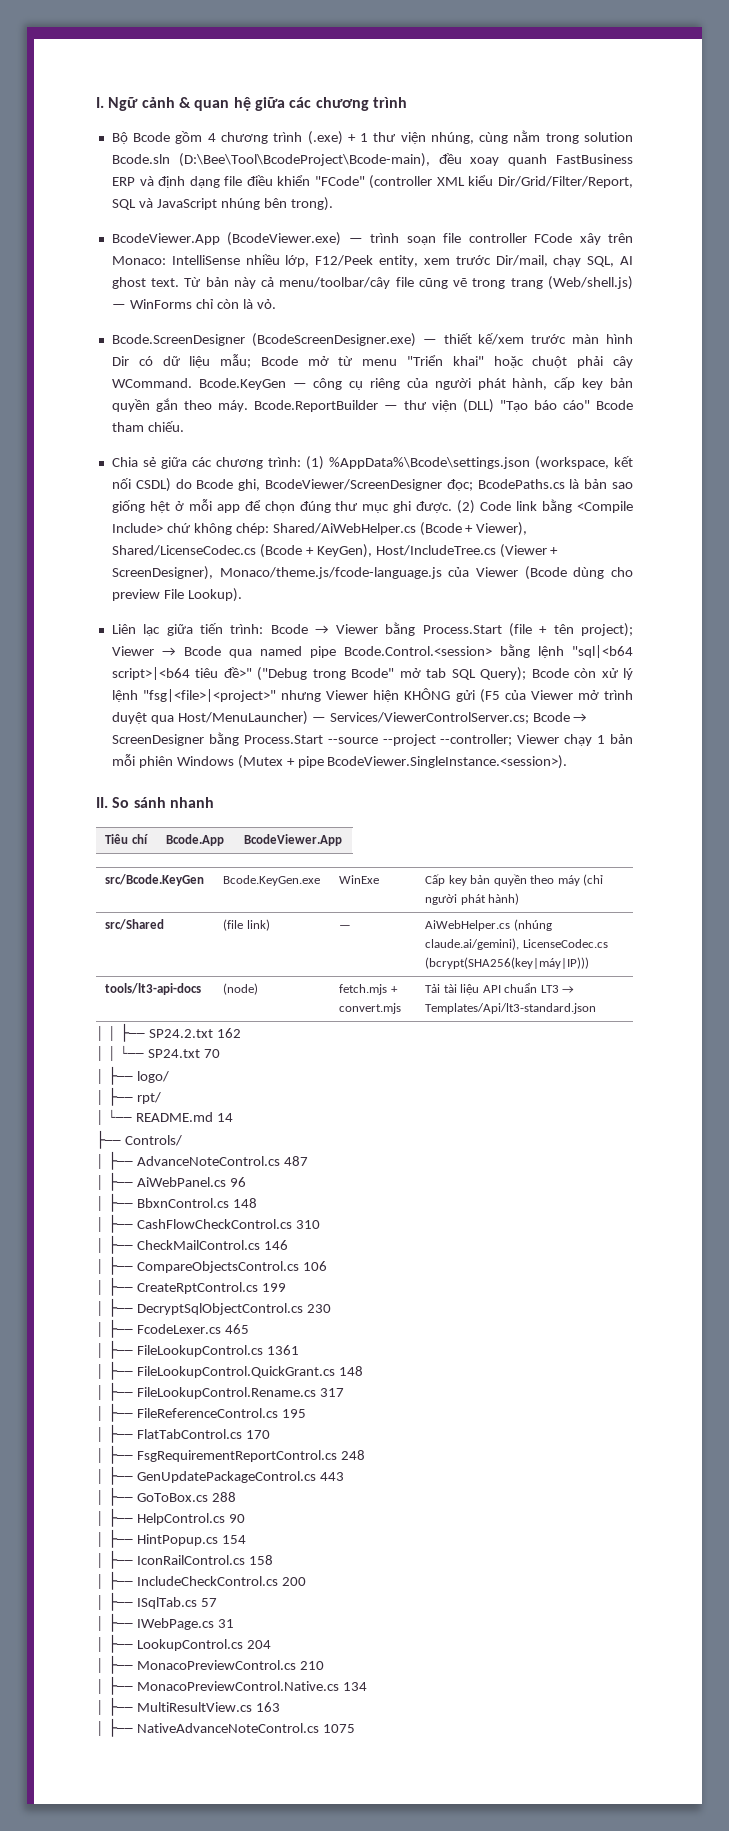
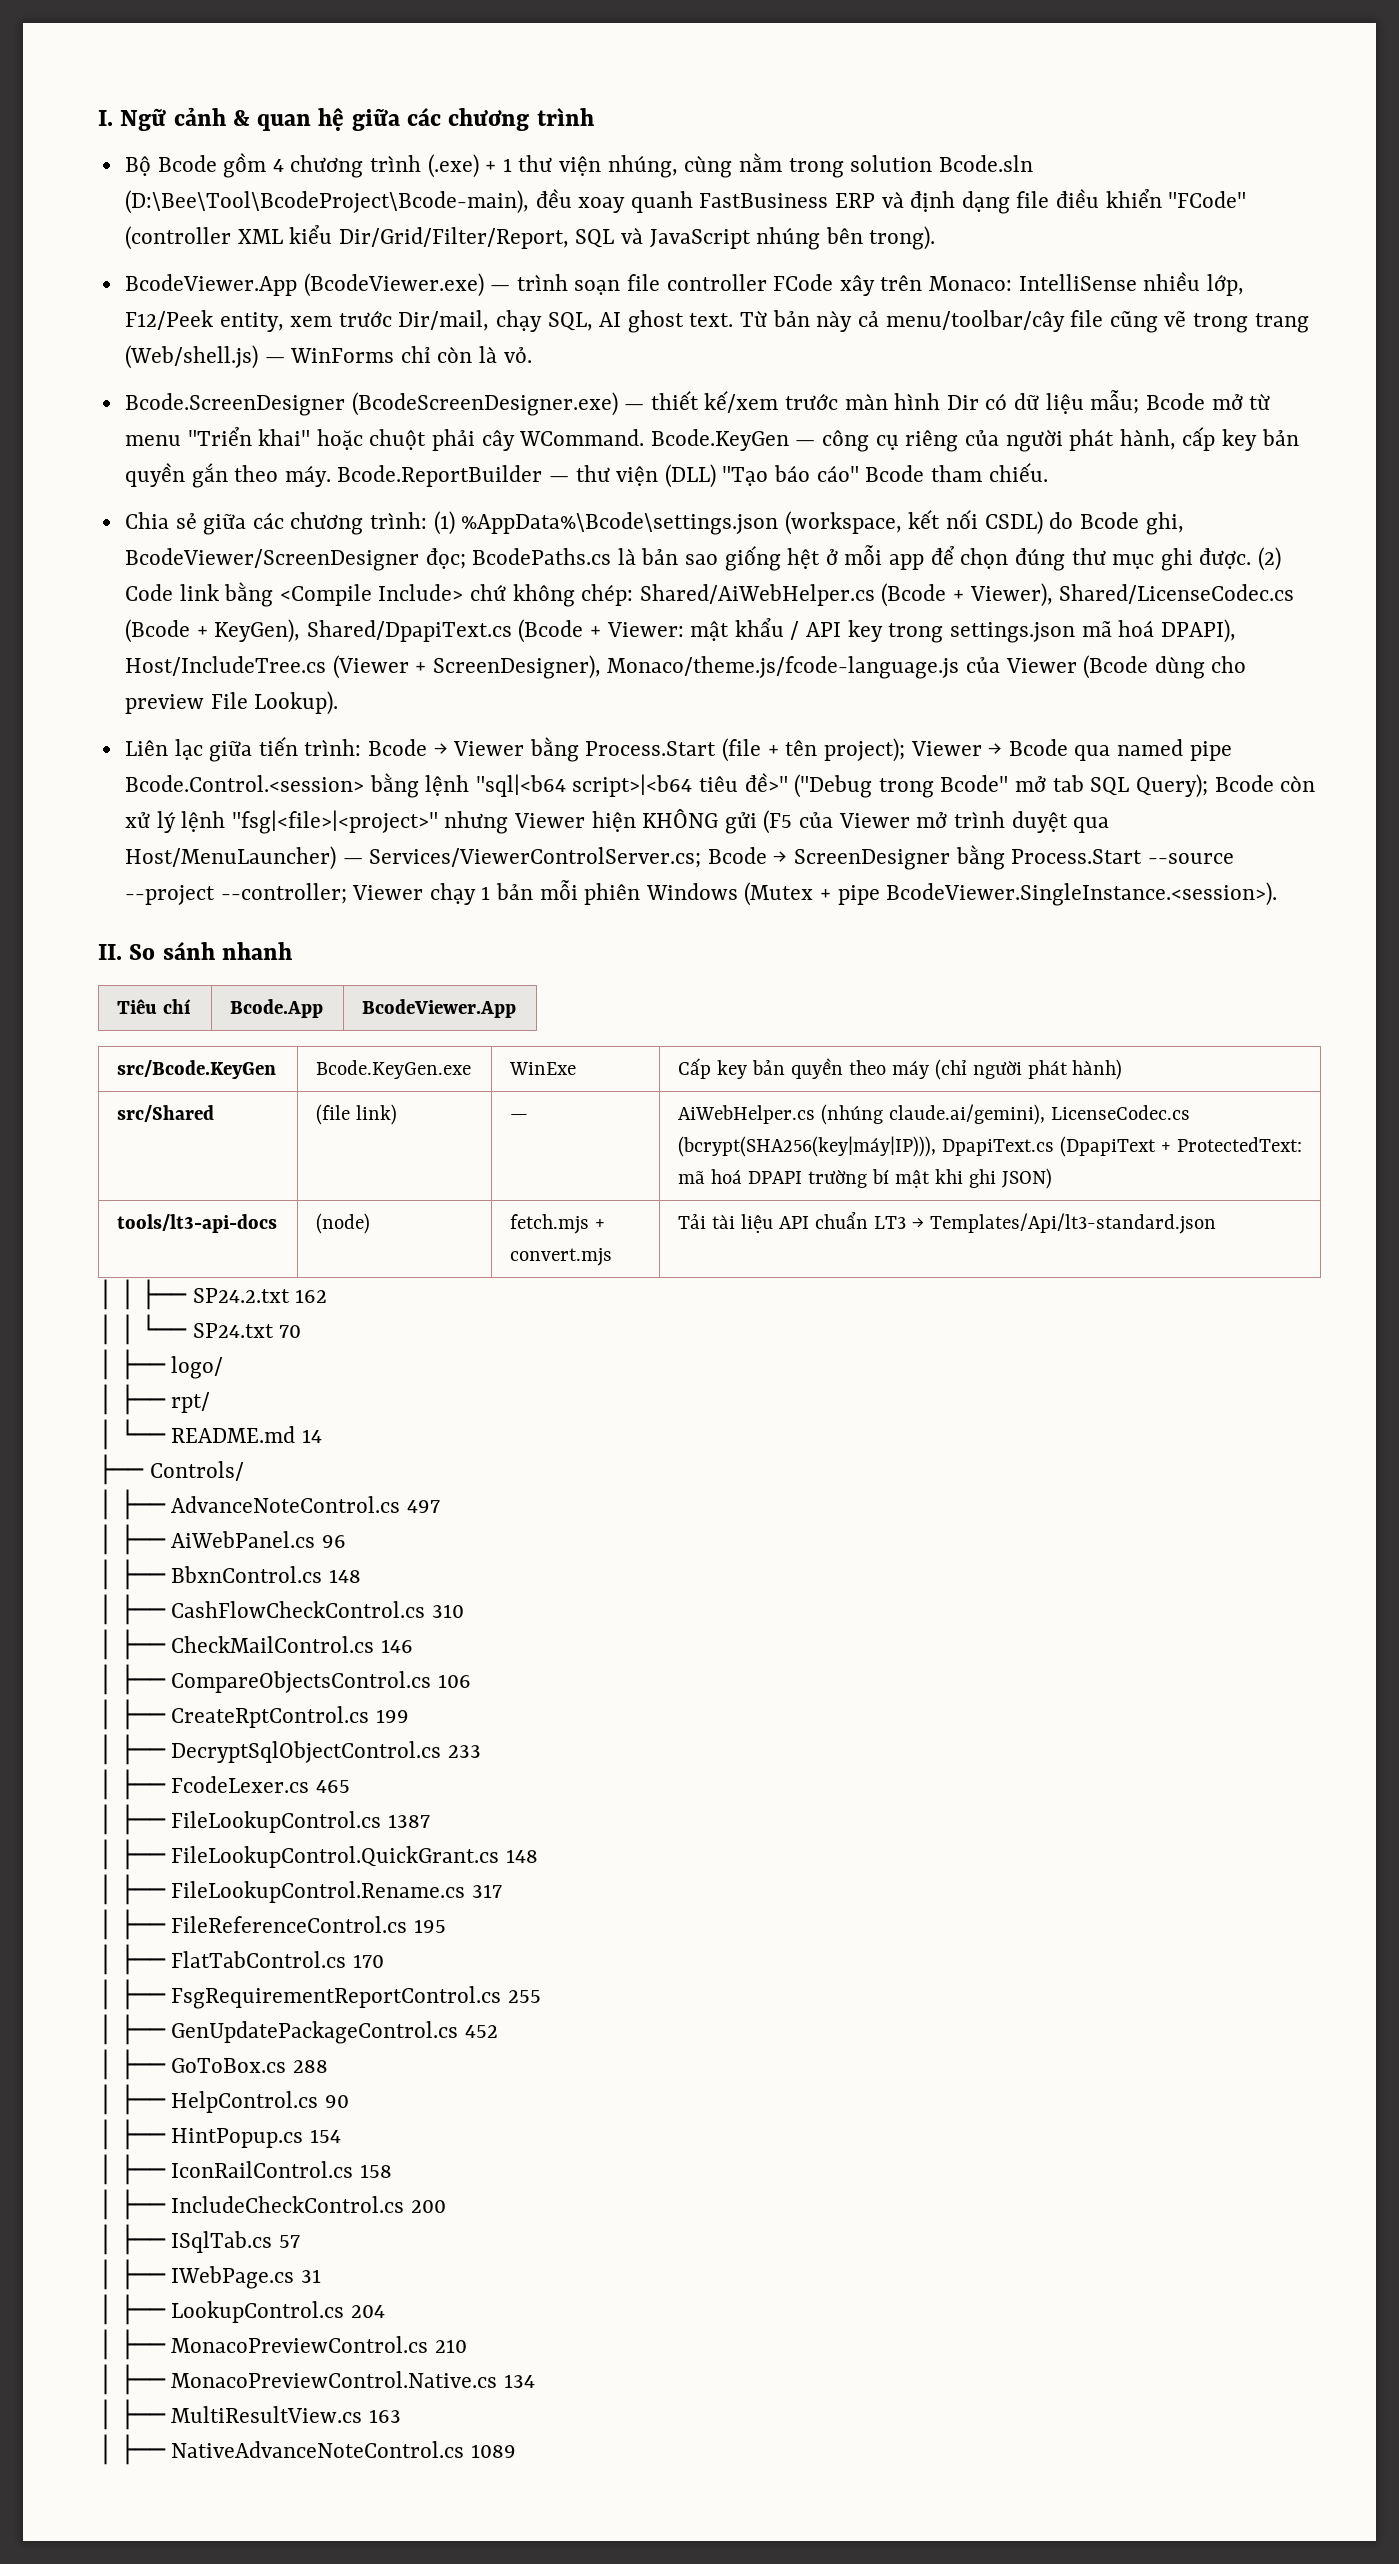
- (2) Code link bằng <Compile Include> chứ không chép: Shared/AiWebHelper.cs (Bcode + Viewer), Shared/LicenseCodec.cs (Bcode + KeyGen), Host/IncludeTree.cs (Viewer + ScreenDesigner), Monaco/theme.js/fcode-language.js của Viewer (Bcode dùng cho preview File Lookup).
+ (2) Code link bằng <Compile Include> chứ không chép: Shared/AiWebHelper.cs (Bcode + Viewer), Shared/LicenseCodec.cs (Bcode + KeyGen), Shared/DpapiText.cs (Bcode + Viewer: mật khẩu / API key trong settings.json mã hoá DPAPI), Host/IncludeTree.cs (Viewer + ScreenDesigner), Monaco/theme.js/fcode-language.js của Viewer (Bcode dùng cho preview File Lookup).
- src/Shared | (file link) | — | AiWebHelper.cs (nhúng claude.ai/gemini), LicenseCodec.cs (bcrypt(SHA256(key|máy|IP)))
+ src/Shared | (file link) | — | AiWebHelper.cs (nhúng claude.ai/gemini), LicenseCodec.cs (bcrypt(SHA256(key|máy|IP))), DpapiText.cs (DpapiText + ProtectedText: mã hoá DPAPI trường bí mật khi ghi JSON)
- │ ├── AdvanceNoteControl.cs 487
+ │ ├── AdvanceNoteControl.cs 497
- │ ├── DecryptSqlObjectControl.cs 230
+ │ ├── DecryptSqlObjectControl.cs 233
- │ ├── FileLookupControl.cs 1361
+ │ ├── FileLookupControl.cs 1387
- │ ├── FsgRequirementReportControl.cs 248
+ │ ├── FsgRequirementReportControl.cs 255
- │ ├── GenUpdatePackageControl.cs 443
+ │ ├── GenUpdatePackageControl.cs 452
- │ ├── NativeAdvanceNoteControl.cs 1075
+ │ ├── NativeAdvanceNoteControl.cs 1089

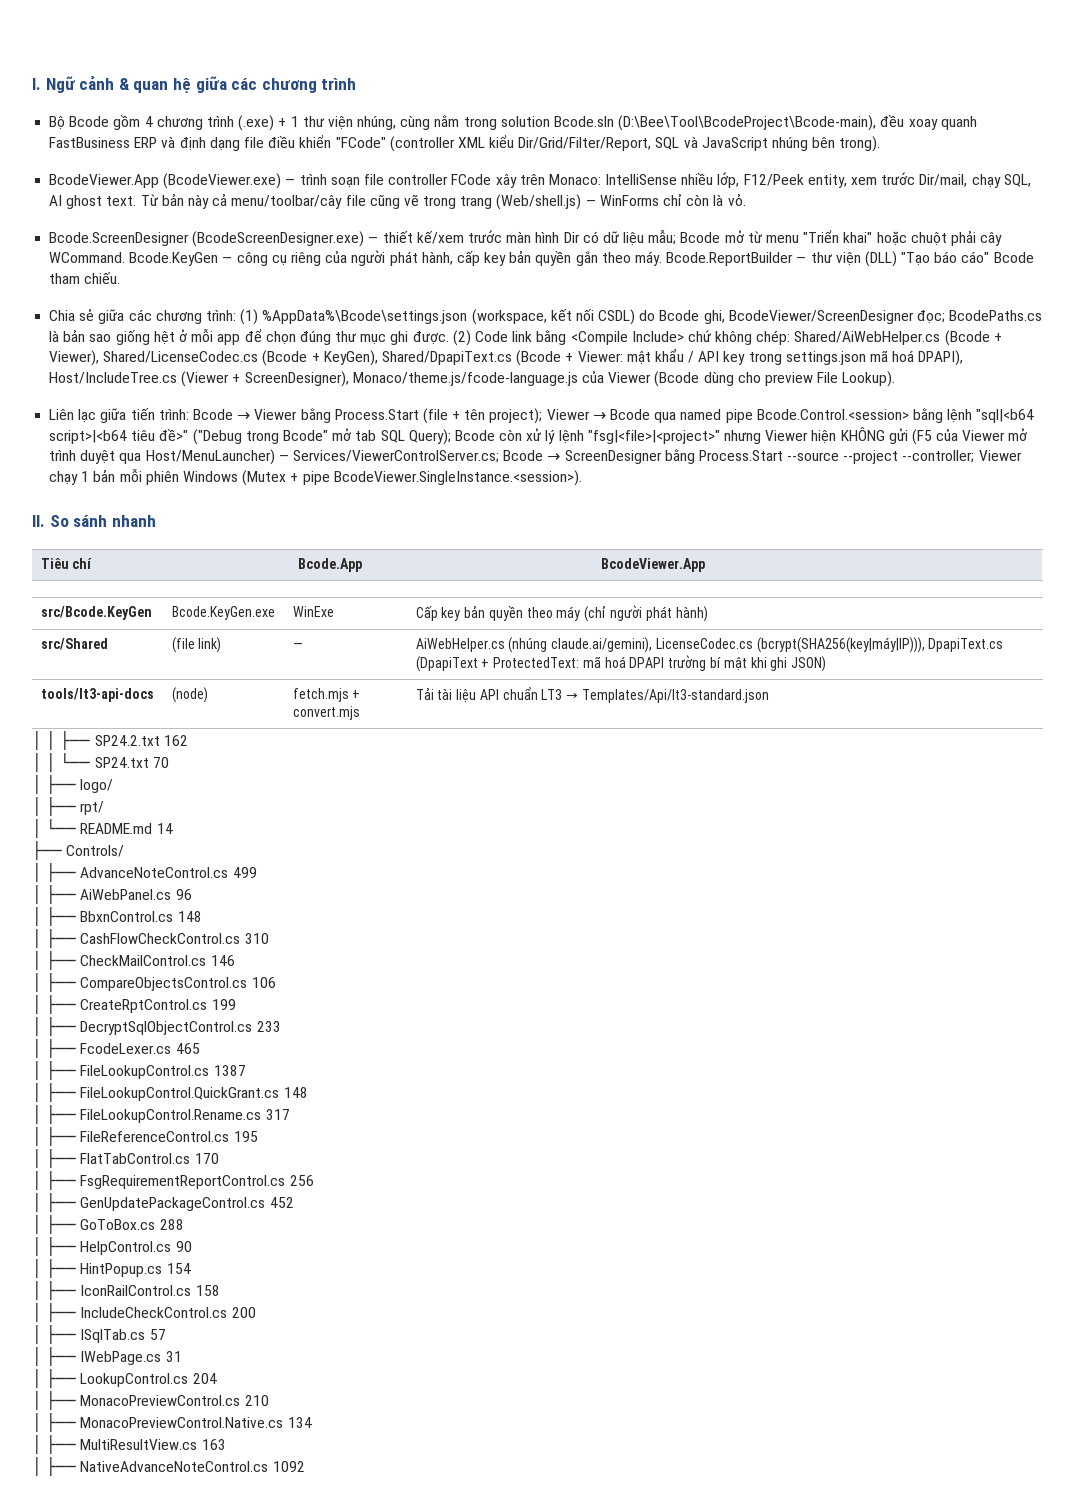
- │ ├── AdvanceNoteControl.cs 497
+ │ ├── AdvanceNoteControl.cs 499
- │ ├── FsgRequirementReportControl.cs 255
+ │ ├── FsgRequirementReportControl.cs 256
- │ ├── NativeAdvanceNoteControl.cs 1089
+ │ ├── NativeAdvanceNoteControl.cs 1092

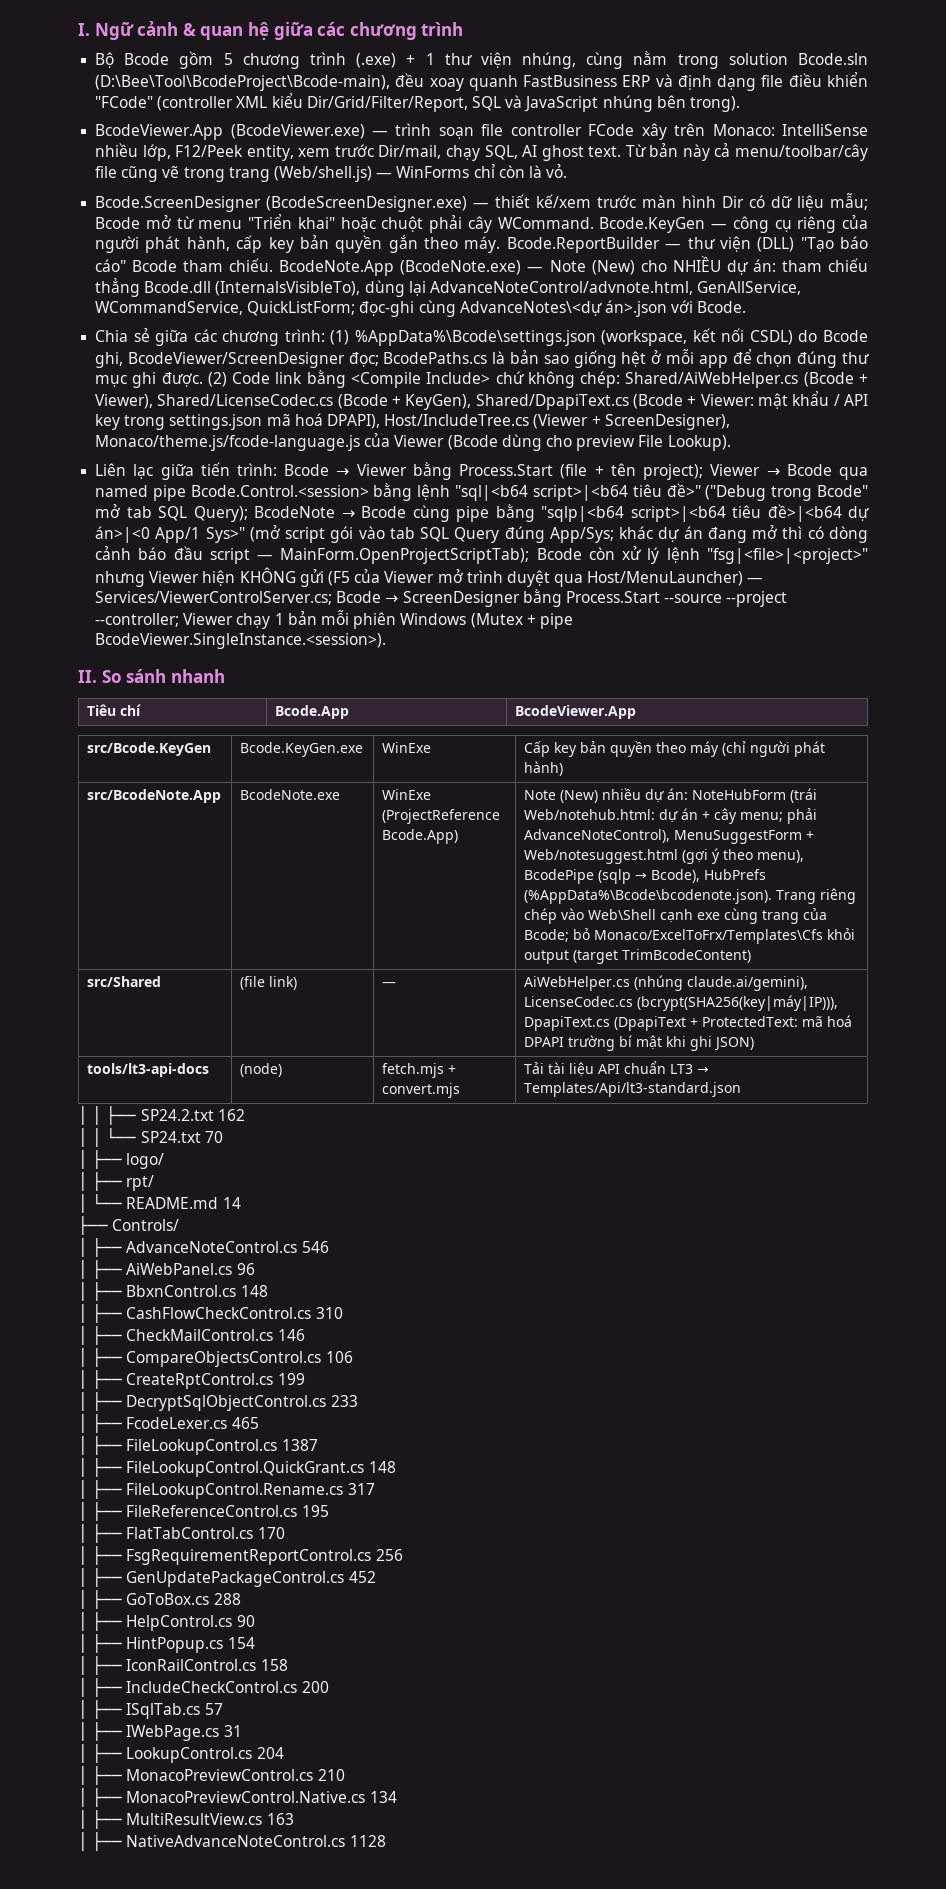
- Bộ Bcode gồm 4 chương trình (.exe) + 1 thư viện nhúng, cùng nằm trong solution Bcode.sln (D:\Bee\Tool\BcodeProject\Bcode-main), đều xoay quanh FastBusiness ERP và định dạng file điều khiển "FCode" (controller XML kiểu Dir/Grid/Filter/Report, SQL và JavaScript nhúng bên trong).
+ Bộ Bcode gồm 5 chương trình (.exe) + 1 thư viện nhúng, cùng nằm trong solution Bcode.sln (D:\Bee\Tool\BcodeProject\Bcode-main), đều xoay quanh FastBusiness ERP và định dạng file điều khiển "FCode" (controller XML kiểu Dir/Grid/Filter/Report, SQL và JavaScript nhúng bên trong).
+ BcodeNote.App (BcodeNote.exe) — Note (New) cho NHIỀU dự án: tham chiếu thẳng Bcode.dll (InternalsVisibleTo), dùng lại AdvanceNoteControl/advnote.html, GenAllService, WCommandService, QuickListForm; đọc-ghi cùng AdvanceNotes\<dự án>.json với Bcode.
+ BcodeNote → Bcode cùng pipe bằng "sqlp|<b64 script>|<b64 tiêu đề>|<b64 dự án>|<0 App/1 Sys>" (mở script gói vào tab SQL Query đúng App/Sys; khác dự án đang mở thì có dòng cảnh báo đầu script — MainForm.OpenProjectScriptTab);
+ src/BcodeNote.App | BcodeNote.exe | WinExe (ProjectReference Bcode.App) | Note (New) nhiều dự án: NoteHubForm (trái Web/notehub.html: dự án + cây menu; phải AdvanceNoteControl), MenuSuggestForm + Web/notesuggest.html (gợi ý theo menu), BcodePipe (sqlp → Bcode), HubPrefs (%AppData%\Bcode\bcodenote.json). Trang riêng chép vào Web\Shell cạnh exe cùng trang của Bcode; bỏ Monaco/ExcelToFrx/Templates\Cfs khỏi output (target TrimBcodeContent)
- │ ├── AdvanceNoteControl.cs 499
+ │ ├── AdvanceNoteControl.cs 546
- │ ├── NativeAdvanceNoteControl.cs 1092
+ │ ├── NativeAdvanceNoteControl.cs 1128

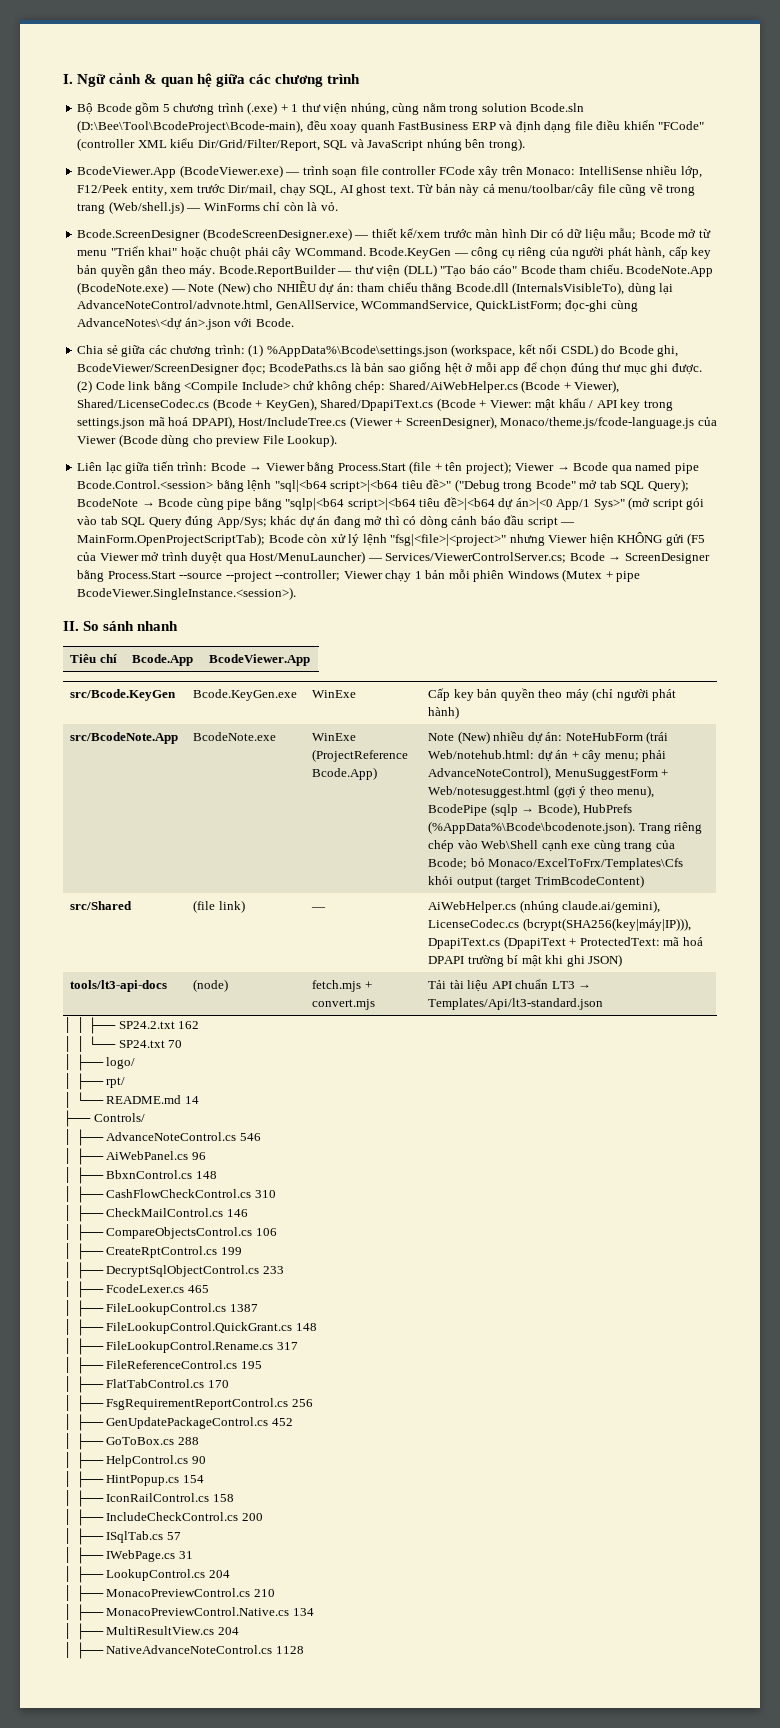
- │ ├── MultiResultView.cs 163
+ │ ├── MultiResultView.cs 204

